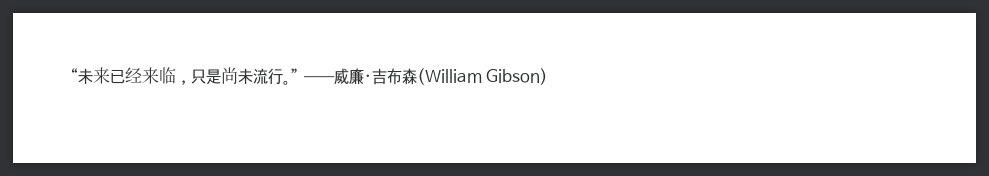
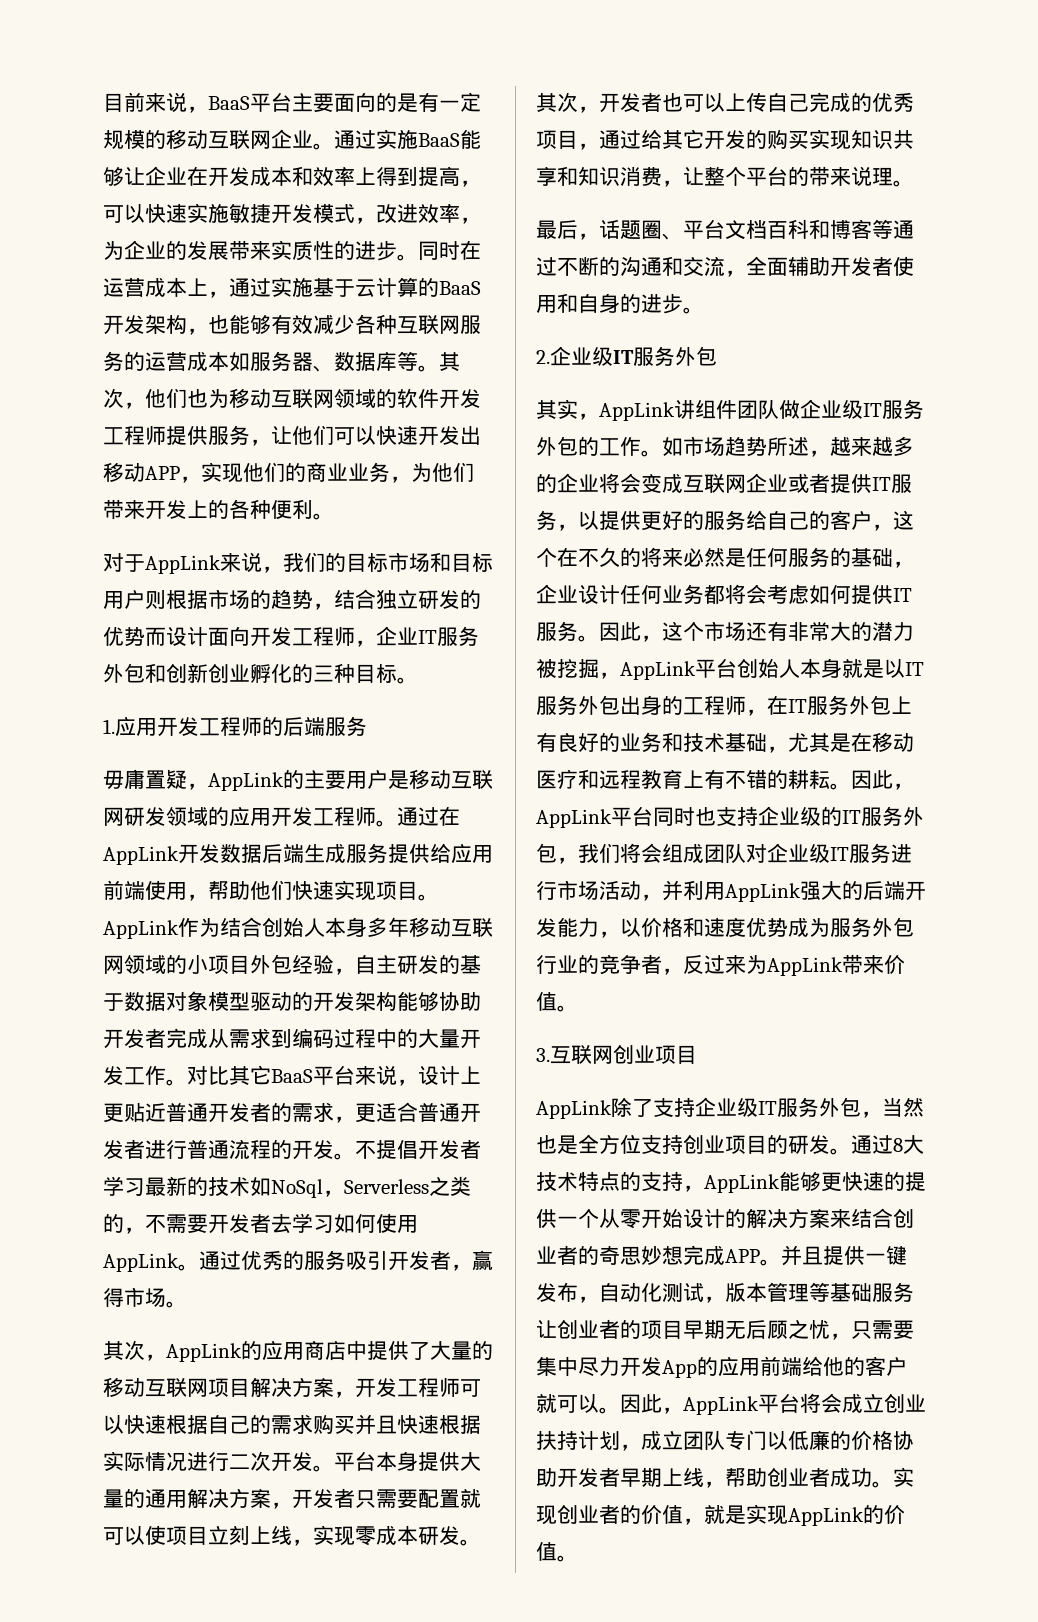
- “未来已经来临，只是尚未流行。” ——威廉·吉布森(William Gibson)
+ 目前来说，BaaS平台主要面向的是有一定规模的移动互联网企业。通过实施BaaS能够让企业在开发成本和效率上得到提高，可以快速实施敏捷开发模式，改进效率，为企业的发展带来实质性的进步。同时在运营成本上，通过实施基于云计算的BaaS开发架构，也能够有效减少各种互联网服务的运营成本如服务器、数据库等。其次，他们也为移动互联网领域的软件开发工程师提供服务，让他们可以快速开发出移动APP，实现他们的商业业务，为他们带来开发上的各种便利。
+ 对于AppLink来说，我们的目标市场和目标用户则根据市场的趋势，结合独立研发的优势而设计面向开发工程师，企业IT服务外包和创新创业孵化的三种目标。
+ 1.应用开发工程师的后端服务
+ 毋庸置疑，AppLink的主要用户是移动互联网研发领域的应用开发工程师。通过在AppLink开发数据后端生成服务提供给应用前端使用，帮助他们快速实现项目。AppLink作为结合创始人本身多年移动互联网领域的小项目外包经验，自主研发的基于数据对象模型驱动的开发架构能够协助开发者完成从需求到编码过程中的大量开发工作。对比其它BaaS平台来说，设计上更贴近普通开发者的需求，更适合普通开发者进行普通流程的开发。不提倡开发者学习最新的技术如NoSql，Serverless之类的，不需要开发者去学习如何使用AppLink。通过优秀的服务吸引开发者，赢得市场。
+ 其次，AppLink的应用商店中提供了大量的移动互联网项目解决方案，开发工程师可以快速根据自己的需求购买并且快速根据实际情况进行二次开发。平台本身提供大量的通用解决方案，开发者只需要配置就可以使项目立刻上线，实现零成本研发。其次，开发者也可以上传自己完成的优秀项目，通过给其它开发的购买实现知识共享和知识消费，让整个平台的带来说理。
+ 最后，话题圈、平台文档百科和博客等通过不断的沟通和交流，全面辅助开发者使用和自身的进步。
+ 2.企业级IT服务外包
+ 其实，AppLink讲组件团队做企业级IT服务外包的工作。如市场趋势所述，越来越多的企业将会变成互联网企业或者提供IT服务，以提供更好的服务给自己的客户，这个在不久的将来必然是任何服务的基础，企业设计任何业务都将会考虑如何提供IT服务。因此，这个市场还有非常大的潜力被挖掘，AppLink平台创始人本身就是以IT服务外包出身的工程师，在IT服务外包上有良好的业务和技术基础，尤其是在移动医疗和远程教育上有不错的耕耘。因此，AppLink平台同时也支持企业级的IT服务外包，我们将会组成团队对企业级IT服务进行市场活动，并利用AppLink强大的后端开发能力，以价格和速度优势成为服务外包行业的竞争者，反过来为AppLink带来价值。
+ 3.互联网创业项目
+ AppLink除了支持企业级IT服务外包，当然也是全方位支持创业项目的研发。通过8大技术特点的支持，AppLink能够更快速的提供一个从零开始设计的解决方案来结合创业者的奇思妙想完成APP。并且提供一键发布，自动化测试，版本管理等基础服务让创业者的项目早期无后顾之忧，只需要集中尽力开发App的应用前端给他的客户就可以。因此，AppLink平台将会成立创业扶持计划，成立团队专门以低廉的价格协助开发者早期上线，帮助创业者成功。实现创业者的价值，就是实现AppLink的价值。

